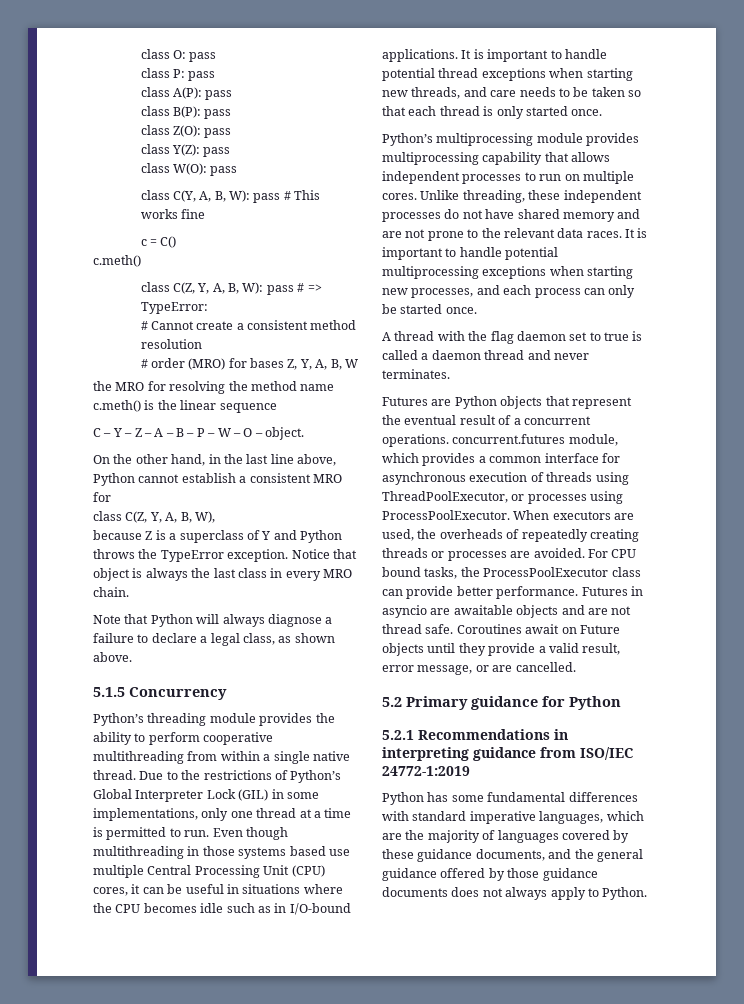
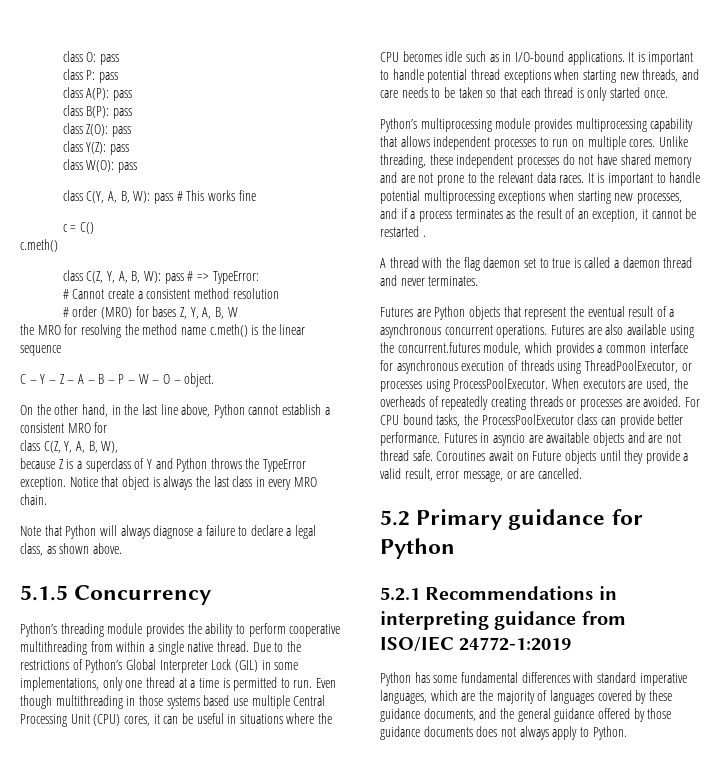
- It is important to handle potential multiprocessing exceptions when starting new processes, and each process can only be started once.
+ It is important to handle potential multiprocessing exceptions when starting new processes, and if a process terminates as the result of an exception, it cannot be restarted .
- Futures are Python objects that represent the eventual result of a concurrent operations. concurrent.futures module, which provides a common interface for asynchronous execution of threads using ThreadPoolExecutor, or processes using ProcessPoolExecutor.
+ Futures are Python objects that represent the eventual result of a asynchronous concurrent operations. Futures are also available using the concurrent.futures module, which provides a common interface for asynchronous execution of threads using ThreadPoolExecutor, or processes using ProcessPoolExecutor.

